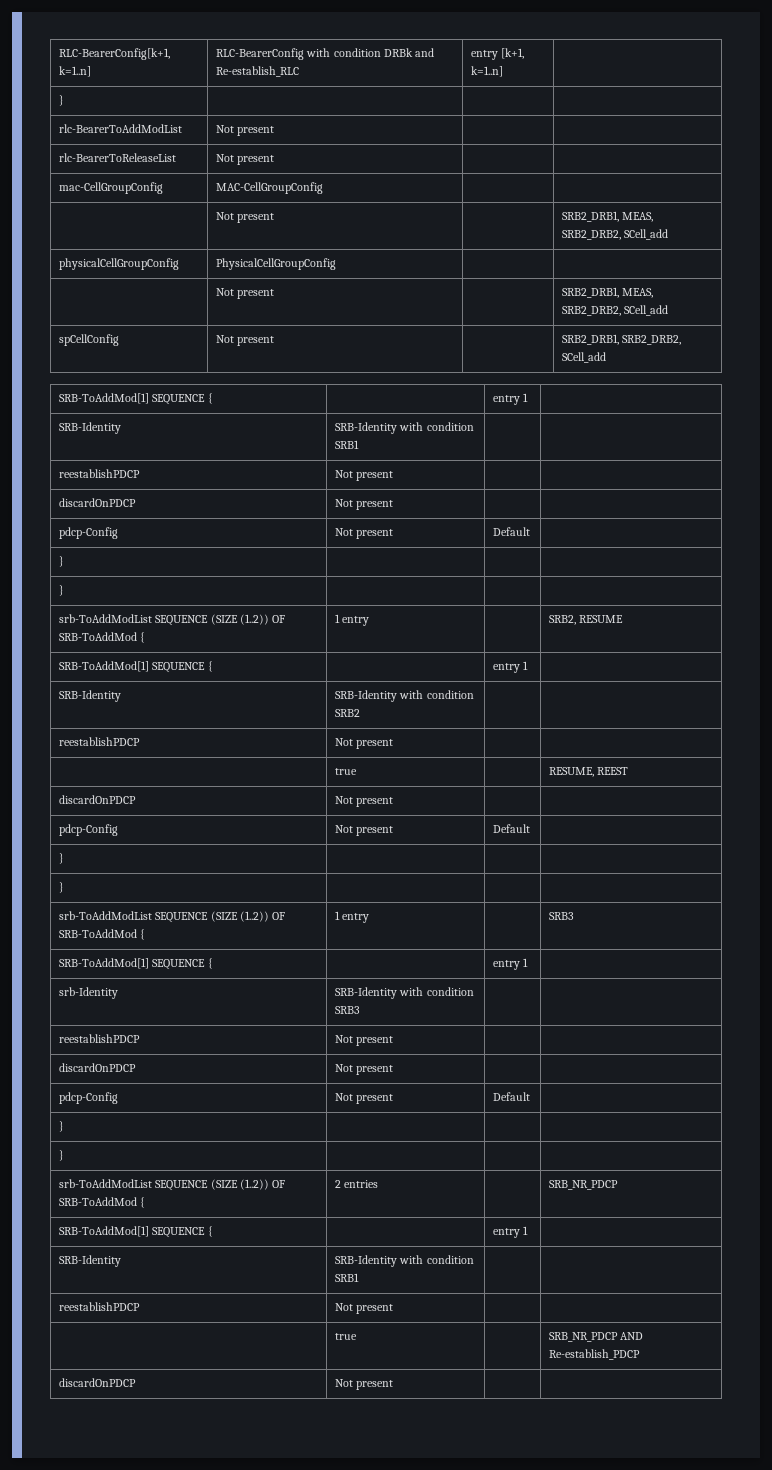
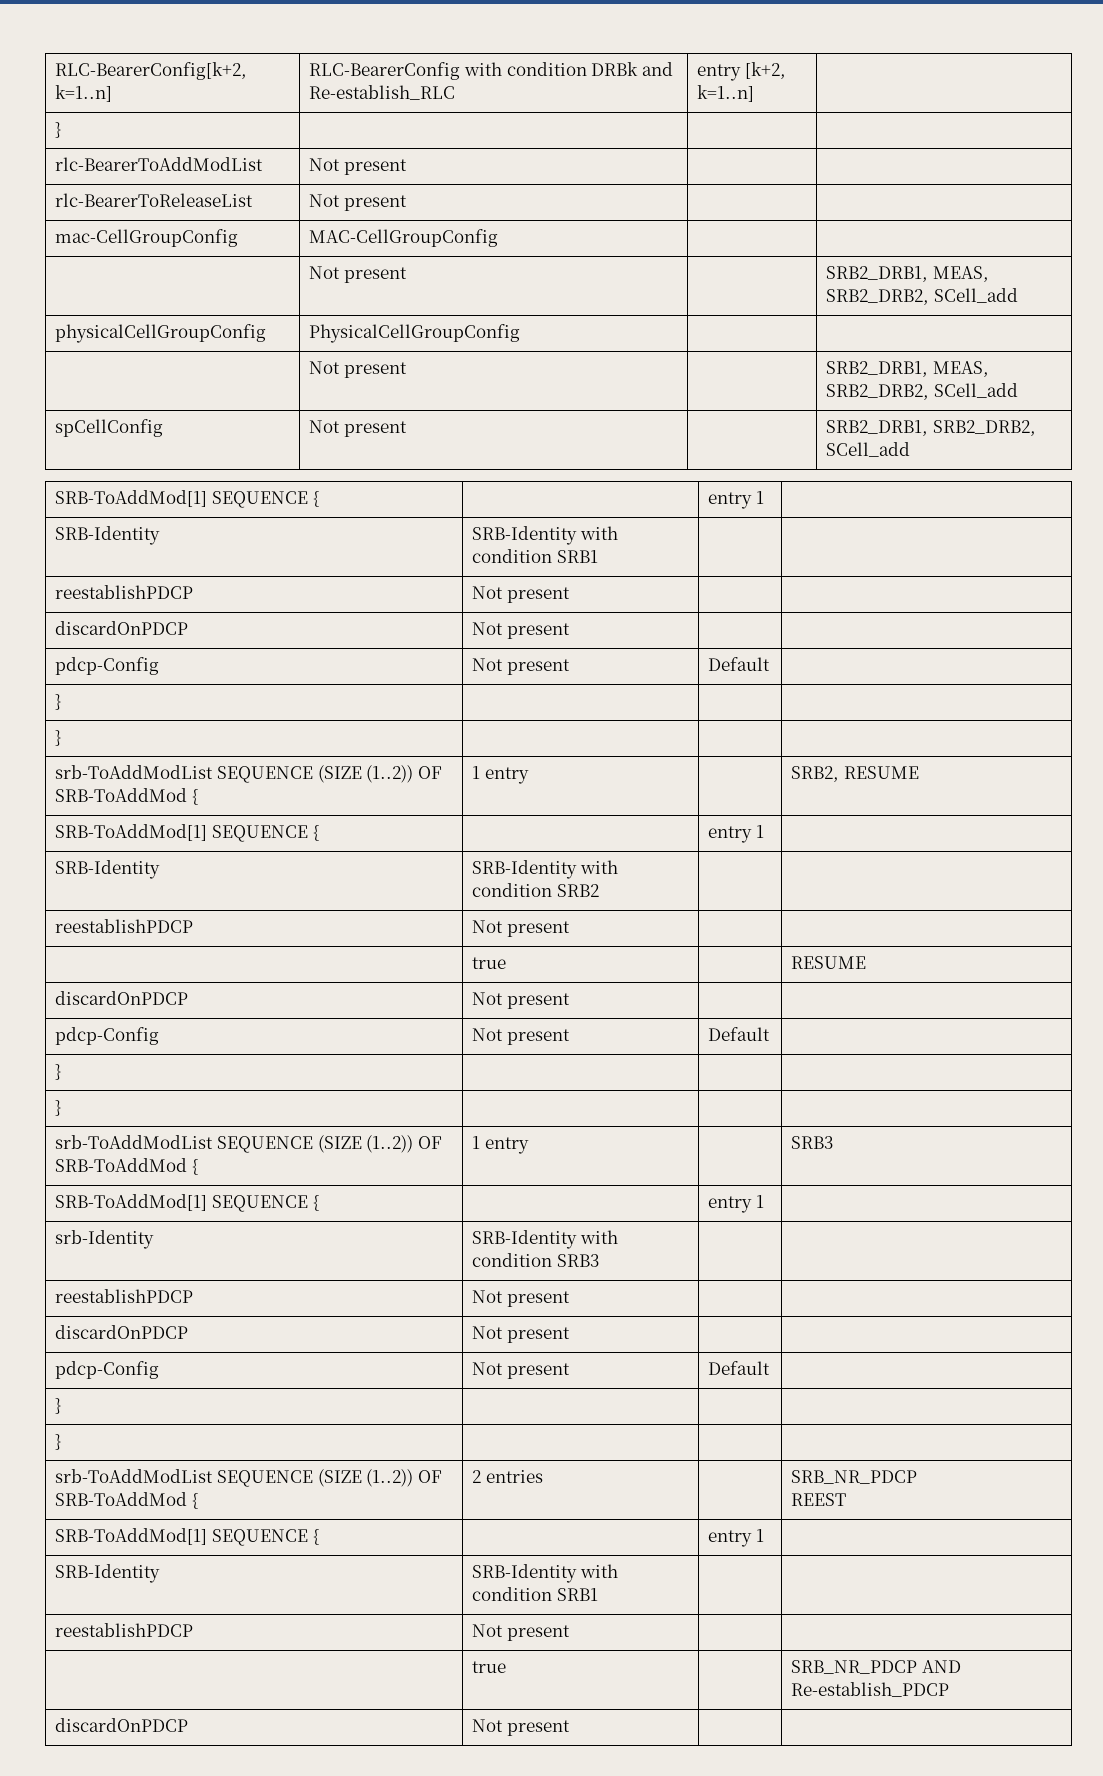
- RLC-BearerConfig[k+1, k=1..n] | RLC-BearerConfig with condition DRBk and Re-establish_RLC | entry [k+1, k=1..n] |
+ RLC-BearerConfig[k+2, k=1..n] | RLC-BearerConfig with condition DRBk and Re-establish_RLC | entry [k+2, k=1..n] |
- | true | | RESUME, REEST
+ | true | | RESUME
  srb-ToAddModList SEQUENCE (SIZE (1..2)) OF SRB-ToAddMod { | 2 entries | | SRB_NR_PDCP
+ REEST

